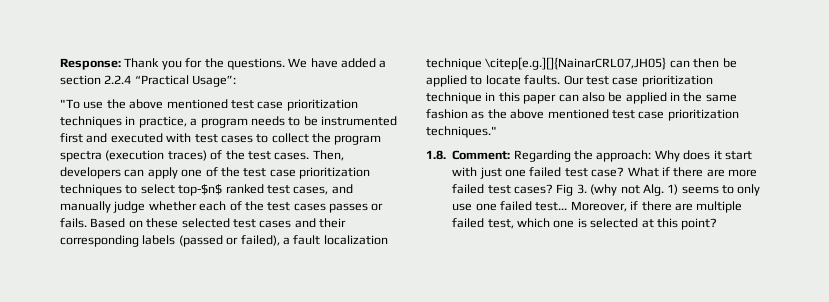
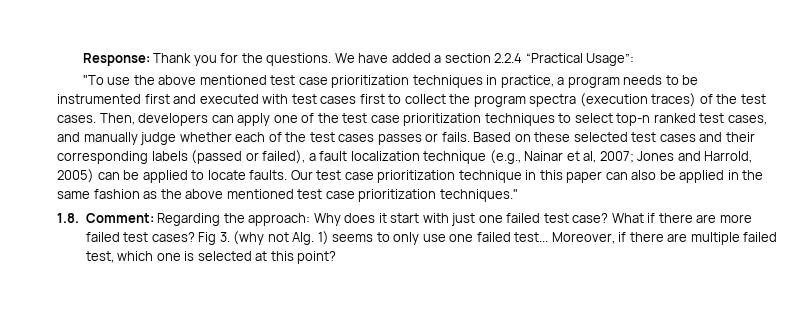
- "To use the above mentioned test case prioritization techniques in practice, a program needs to be instrumented first and executed with test cases to collect the program spectra (execution traces) of the test cases.
+ "To use the above mentioned test case prioritization techniques in practice, a program needs to be instrumented first and executed with test cases first to collect the program spectra (execution traces) of the test cases.
- Then, developers can apply one of the test case prioritization techniques to select top-$n$ ranked test cases, and manually judge whether each of the test cases passes or fails.
+ Then, developers can apply one of the test case prioritization techniques to select top-n ranked test cases, and manually judge whether each of the test cases passes or fails.
- Based on these selected test cases and their corresponding labels (passed or failed), a fault localization technique \citep[e.g.][]{NainarCRL07,JH05} can then be applied to locate faults.
+ Based on these selected test cases and their corresponding labels (passed or failed), a fault localization technique (e.g., Nainar et al, 2007; Jones and Harrold, 2005) can be applied to locate faults.

